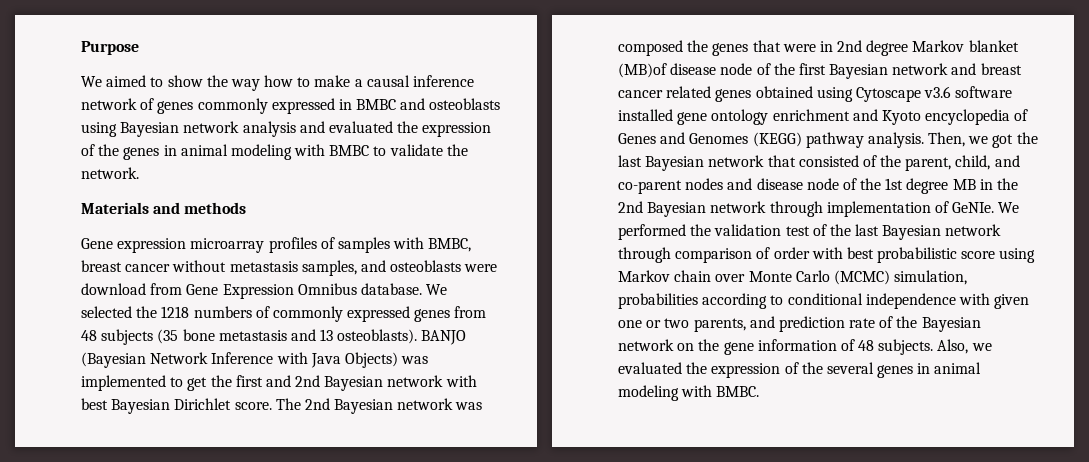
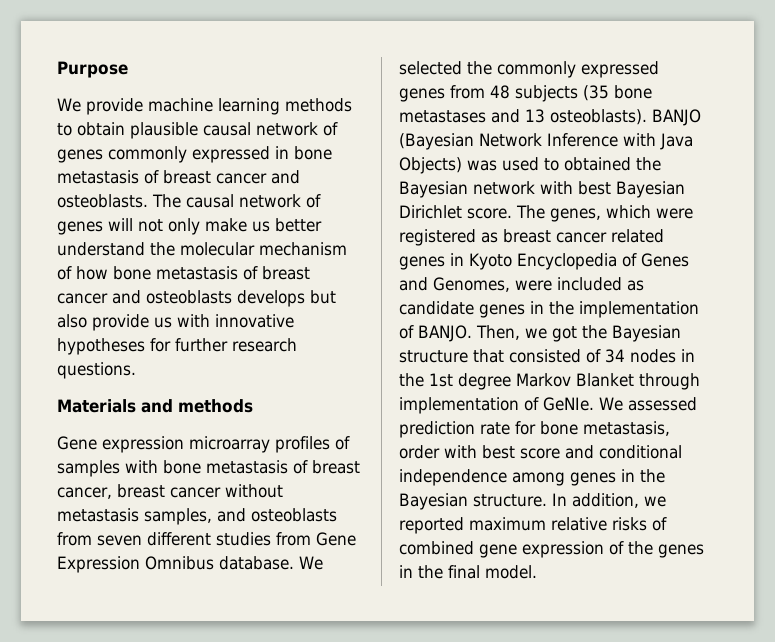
- We aimed to show the way how to make a causal inference network of genes commonly expressed in BMBC and osteoblasts using Bayesian network analysis and evaluated the expression of the genes in animal modeling with BMBC to validate the network.
+ We provide machine learning methods to obtain plausible causal network of genes commonly expressed in bone metastasis of breast cancer and osteoblasts. The causal network of genes will not only make us better understand the molecular mechanism of how bone metastasis of breast cancer and osteoblasts develops but also provide us with innovative hypotheses for further research questions.
- Gene expression microarray profiles of samples with BMBC, breast cancer without metastasis samples, and osteoblasts were download from Gene Expression Omnibus database.
+ Gene expression microarray profiles of samples with bone metastasis of breast cancer, breast cancer without metastasis samples, and osteoblasts from seven different studies from Gene Expression Omnibus database.
- We selected the 1218 numbers of commonly expressed genes from 48 subjects (35 bone metastasis and 13 osteoblasts).
+ We selected the commonly expressed genes from 48 subjects (35 bone metastases and 13 osteoblasts).
- BANJO (Bayesian Network Inference with Java Objects) was implemented to get the first and 2nd Bayesian network with best Bayesian Dirichlet score.
+ BANJO (Bayesian Network Inference with Java Objects) was used to obtained the Bayesian network with best Bayesian Dirichlet score.
- The 2nd Bayesian network was composed the genes that were in 2nd degree Markov blanket (MB)of disease node of the first Bayesian network and breast cancer related genes obtained using Cytoscape v3.6 software installed gene ontology enrichment and Kyoto encyclopedia of Genes and Genomes (KEGG) pathway analysis. Then, we got the last Bayesian network that consisted of the parent, child, and co-parent nodes and disease node of the 1st degree MB in the 2nd Bayesian network through implementation of GeNIe.
+ The genes, which were registered as breast cancer related genes in Kyoto Encyclopedia of Genes and Genomes, were included as candidate genes in the implementation of BANJO. Then, we got the Bayesian structure that consisted of 34 nodes in the 1st degree Markov Blanket through implementation of GeNIe.
- We performed the validation test of the last Bayesian network through comparison of order with best probabilistic score using Markov chain over Monte Carlo (MCMC) simulation, probabilities according to conditional independence with given one or two parents, and prediction rate of the Bayesian network on the gene information of 48 subjects. Also, we evaluated the expression of the several genes in animal modeling with BMBC.
+ We assessed prediction rate for bone metastasis, order with best score and conditional independence among genes in the Bayesian structure. In addition, we reported maximum relative risks of combined gene expression of the genes in the final model.

